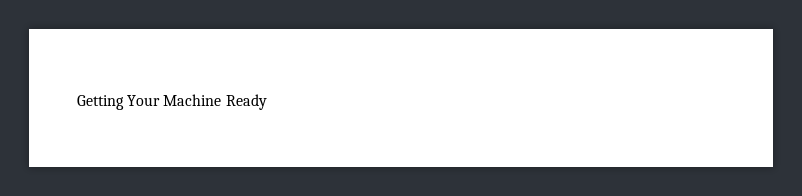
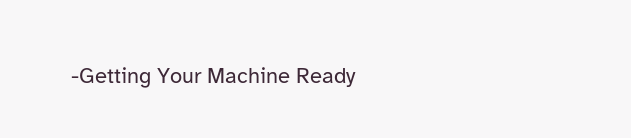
- Getting Your Machine Ready
+ -Getting Your Machine Ready

